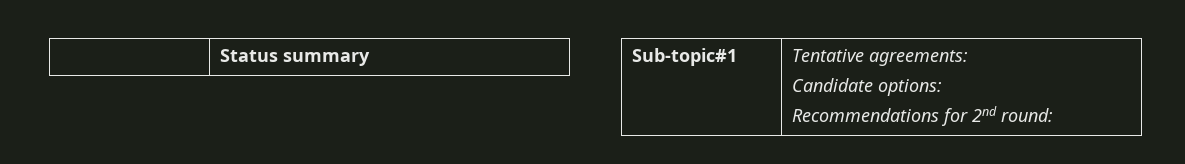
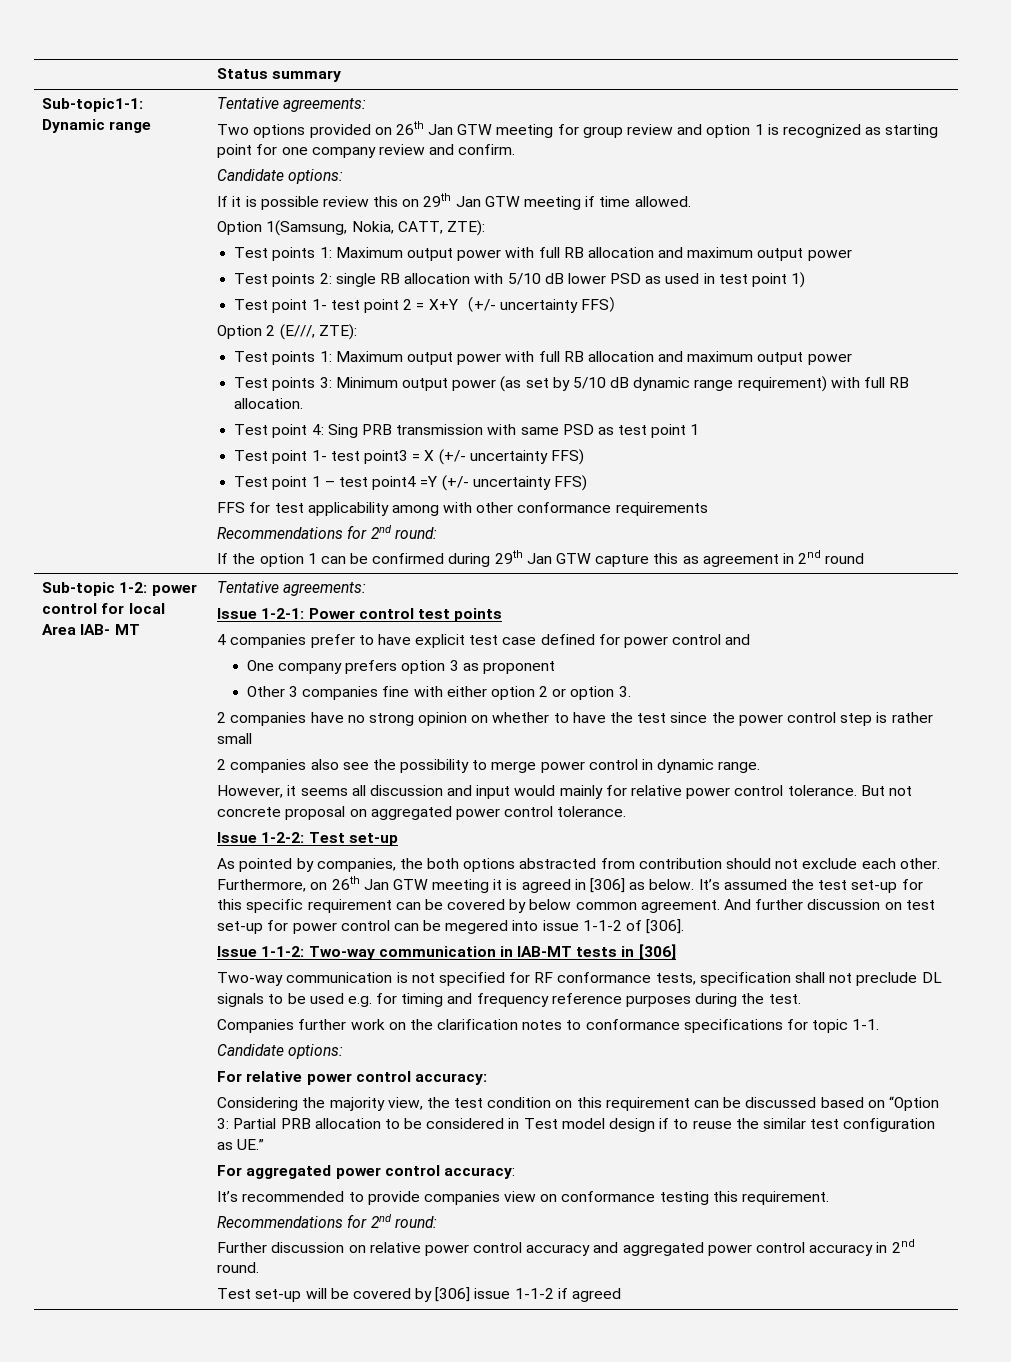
- Sub-topic#1 | Tentative agreements:
+ Sub-topic1-1: Dynamic range | Tentative agreements:
+ Two options provided on 26th Jan GTW meeting for group review and option 1 is recognized as starting point for one company review and confirm.
  Candidate options:
+ If it is possible review this on 29th Jan GTW meeting if time allowed.
+ Option 1(Samsung, Nokia, CATT, ZTE):
+ Test points 1: Maximum output power with full RB allocation and maximum output power
+ Test points 2: single RB allocation with 5/10 dB lower PSD as used in test point 1)
+ Test point 1- test point 2 = X+Y（+/- uncertainty FFS）
+ Option 2 (E///, ZTE):
+ Test points 1: Maximum output power with full RB allocation and maximum output power
+ Test points 3: Minimum output power (as set by 5/10 dB dynamic range requirement) with full RB allocation.
+ Test point 4: Sing PRB transmission with same PSD as test point 1
+ Test point 1- test point3 = X (+/- uncertainty FFS)
+ Test point 1 – test point4 =Y (+/- uncertainty FFS)
+ FFS for test applicability among with other conformance requirements
  Recommendations for 2nd round:
+ If the option 1 can be confirmed during 29th Jan GTW capture this as agreement in 2nd round
+ Sub-topic 1-2: power control for local Area IAB- MT | Tentative agreements:
+ Issue 1-2-1: Power control test points
+ 4 companies prefer to have explicit test case defined for power control and
+ One company prefers option 3 as proponent
+ Other 3 companies fine with either option 2 or option 3.
+ 2 companies have no strong opinion on whether to have the test since the power control step is rather small
+ 2 companies also see the possibility to merge power control in dynamic range.
+ However, it seems all discussion and input would mainly for relative power control tolerance. But not concrete proposal on aggregated power control tolerance.
+ Issue 1-2-2: Test set-up
+ As pointed by companies, the both options abstracted from contribution should not exclude each other. Furthermore, on 26th Jan GTW meeting it is agreed in [306] as below. It’s assumed the test set-up for this specific requirement can be covered by below common agreement. And further discussion on test set-up for power control can be megered into issue 1-1-2 of [306].
+ Issue 1-1-2: Two-way communication in IAB-MT tests in [306]
+ Two-way communication is not specified for RF conformance tests, specification shall not preclude DL signals to be used e.g. for timing and frequency reference purposes during the test.
+ Companies further work on the clarification notes to conformance specifications for topic 1-1.
+ Candidate options:
+ For relative power control accuracy:
+ Considering the majority view, the test condition on this requirement can be discussed based on “Option 3: Partial PRB allocation to be considered in Test model design if to reuse the similar test configuration as UE.”
+ For aggregated power control accuracy:
+ It’s recommended to provide companies view on conformance testing this requirement.
+ Recommendations for 2nd round:
+ Further discussion on relative power control accuracy and aggregated power control accuracy in 2nd round.
+ Test set-up will be covered by [306] issue 1-1-2 if agreed

